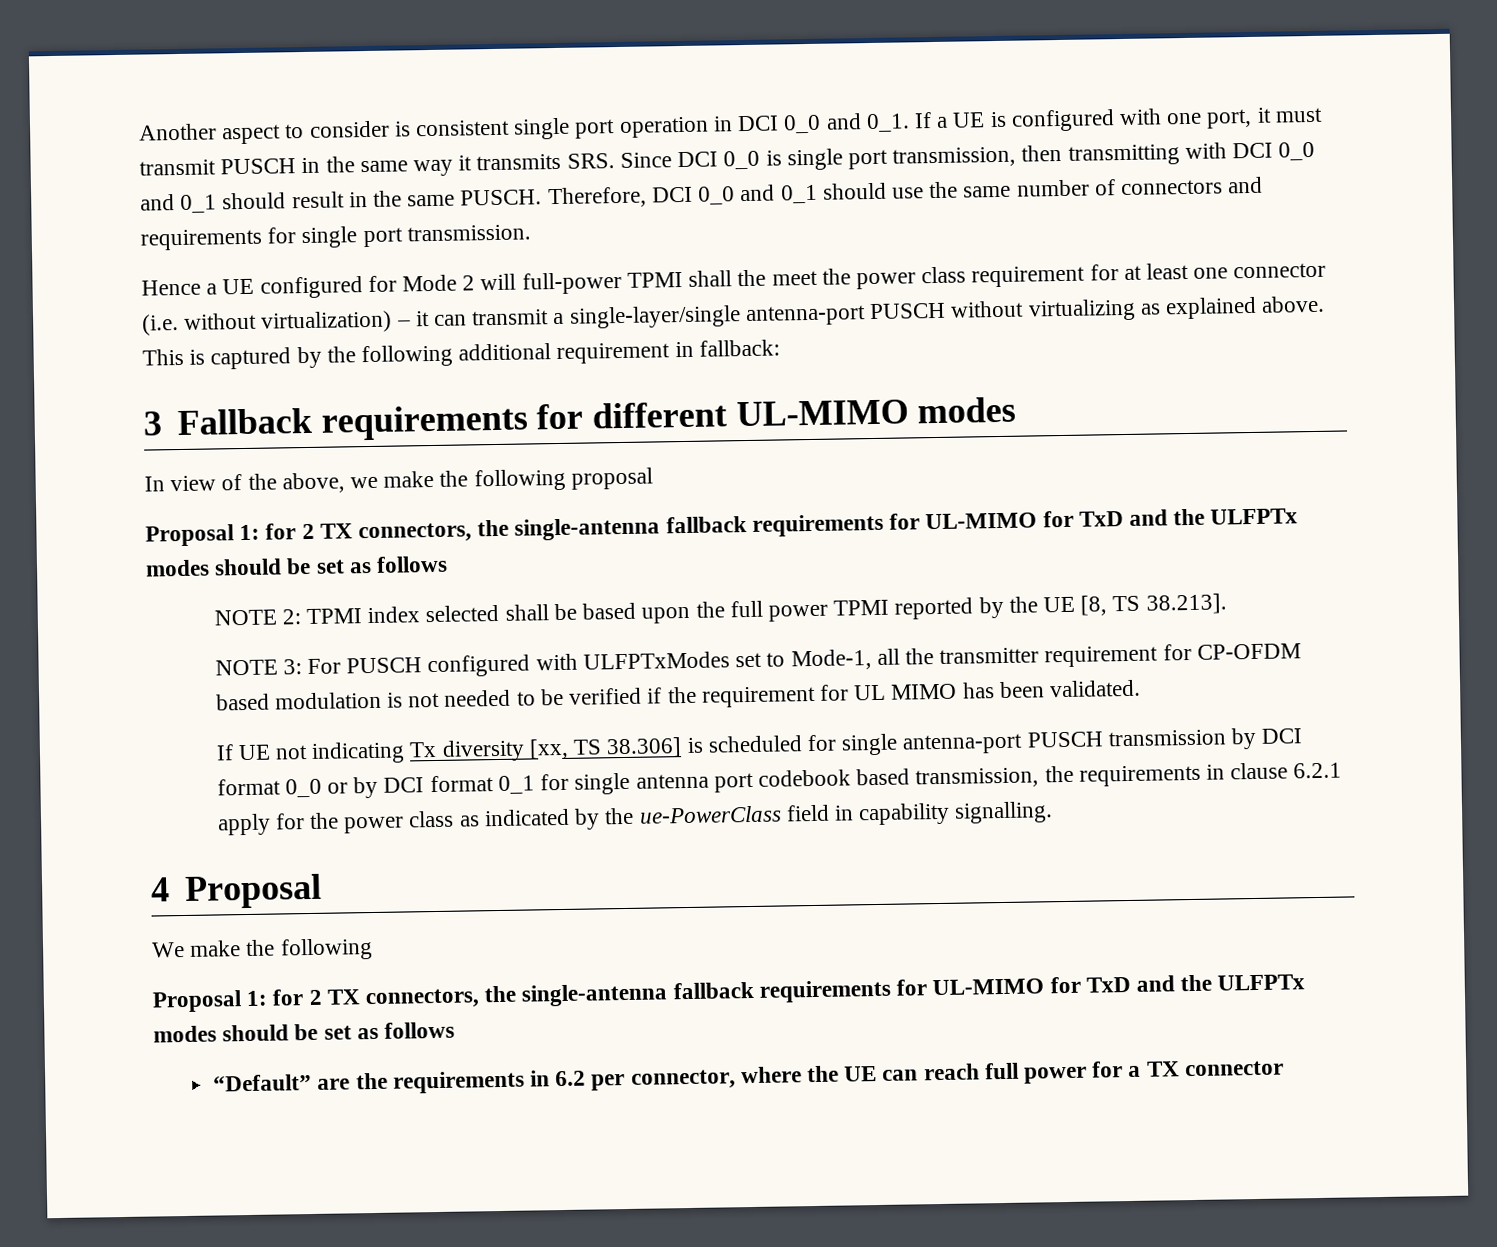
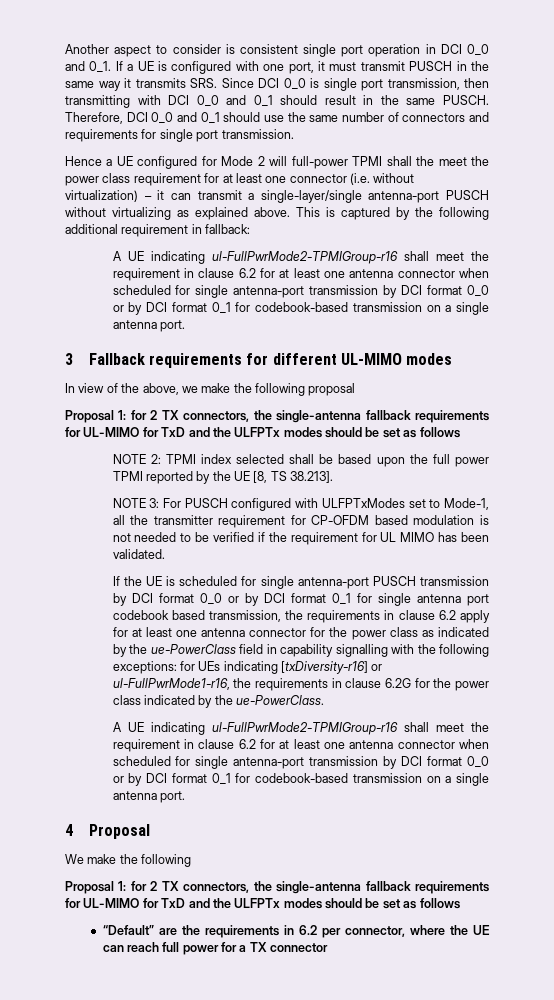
  This is captured by the following additional requirement in fallback:
+ A UE indicating ul-FullPwrMode2-TPMIGroup-r16 shall meet the requirement in clause 6.2 for at least one antenna connector when scheduled for single antenna-port transmission by DCI format 0_0 or by DCI format 0_1 for codebook-based transmission on a single antenna port.
- If UE not indicating Tx diversity [xx, TS 38.306] is scheduled for single antenna-port PUSCH transmission by DCI format 0_0 or by DCI format 0_1 for single antenna port codebook based transmission, the requirements in clause 6.2.1 apply for the power class as indicated by the ue-PowerClass field in capability signalling.
+ If the UE is scheduled for single antenna-port PUSCH transmission by DCI format 0_0 or by DCI format 0_1 for single antenna port codebook based transmission, the requirements in clause 6.2 apply for at least one antenna connector for the power class as indicated by the ue-PowerClass field in capability signalling with the following exceptions: for UEs indicating [txDiversity-r16] or ul-FullPwrMode1-r16, the requirements in clause 6.2G for the power class indicated by the ue-PowerClass.
+ A UE indicating ul-FullPwrMode2-TPMIGroup-r16 shall meet the requirement in clause 6.2 for at least one antenna connector when scheduled for single antenna-port transmission by DCI format 0_0 or by DCI format 0_1 for codebook-based transmission on a single antenna port.

